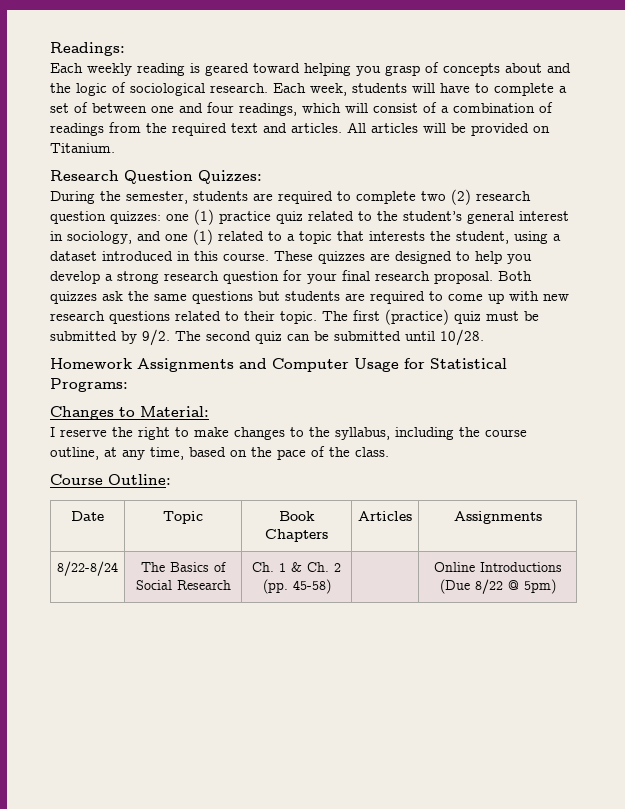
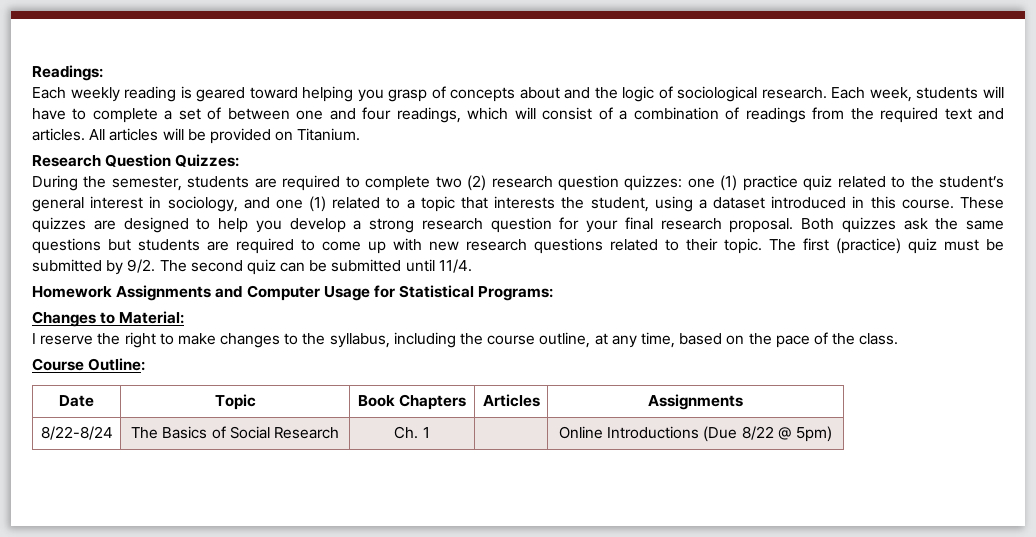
- The second quiz can be submitted until 10/28.
+ The second quiz can be submitted until 11/4.
- 8/22-8/24 | The Basics of Social Research | Ch. 1 & Ch. 2 (pp. 45-58) | | Online Introductions (Due 8/22 @ 5pm)
+ 8/22-8/24 | The Basics of Social Research | Ch. 1 | | Online Introductions (Due 8/22 @ 5pm)

